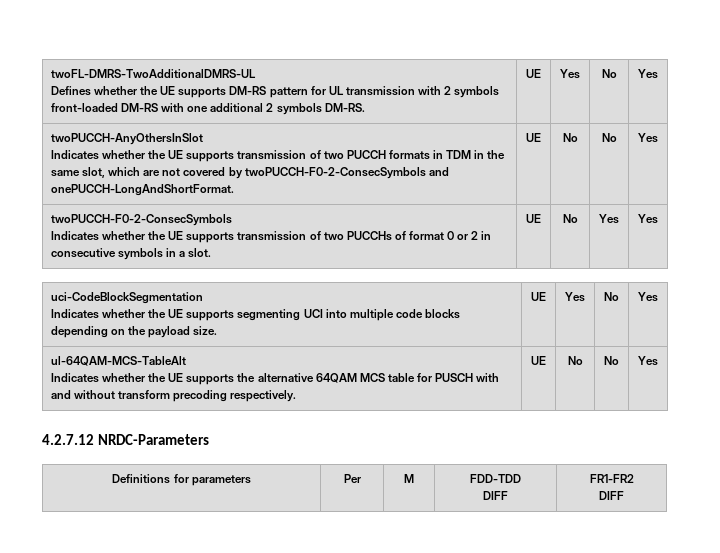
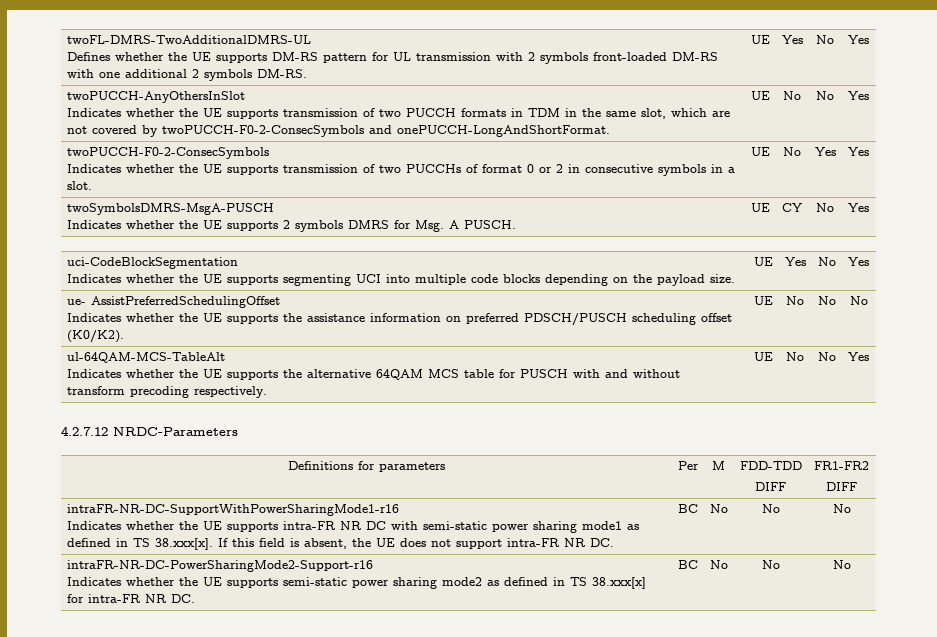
+ twoSymbolsDMRS-MsgA-PUSCH
+ Indicates whether the UE supports 2 symbols DMRS for Msg. A PUSCH. | UE | CY | No | Yes
+ ue- AssistPreferredSchedulingOffset
+ Indicates whether the UE supports the assistance information on preferred PDSCH/PUSCH scheduling offset (K0/K2). | UE | No | No | No
+ intraFR-NR-DC-SupportWithPowerSharingMode1-r16
+ Indicates whether the UE supports intra-FR NR DC with semi-static power sharing mode1 as defined in TS 38.xxx[x]. If this field is absent, the UE does not support intra-FR NR DC. | BC | No | No | No
+ intraFR-NR-DC-PowerSharingMode2-Support-r16
+ Indicates whether the UE supports semi-static power sharing mode2 as defined in TS 38.xxx[x] for intra-FR NR DC. | BC | No | No | No

